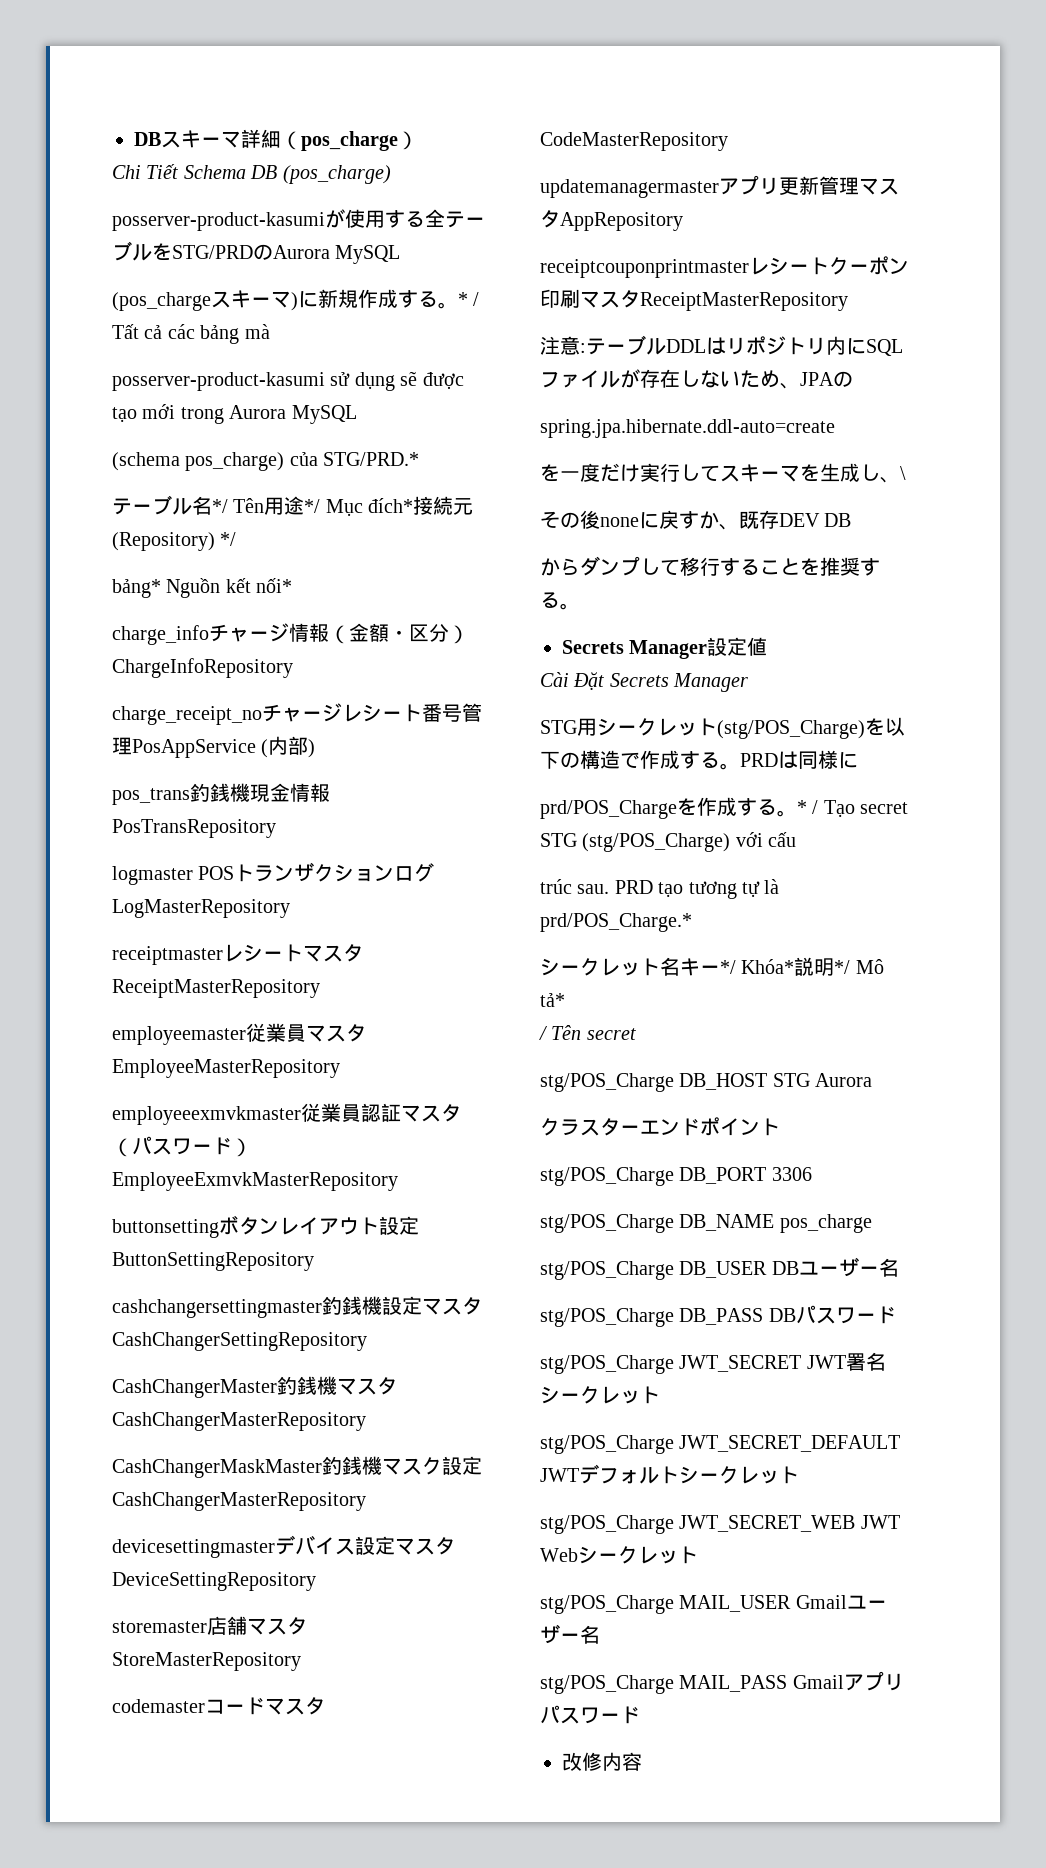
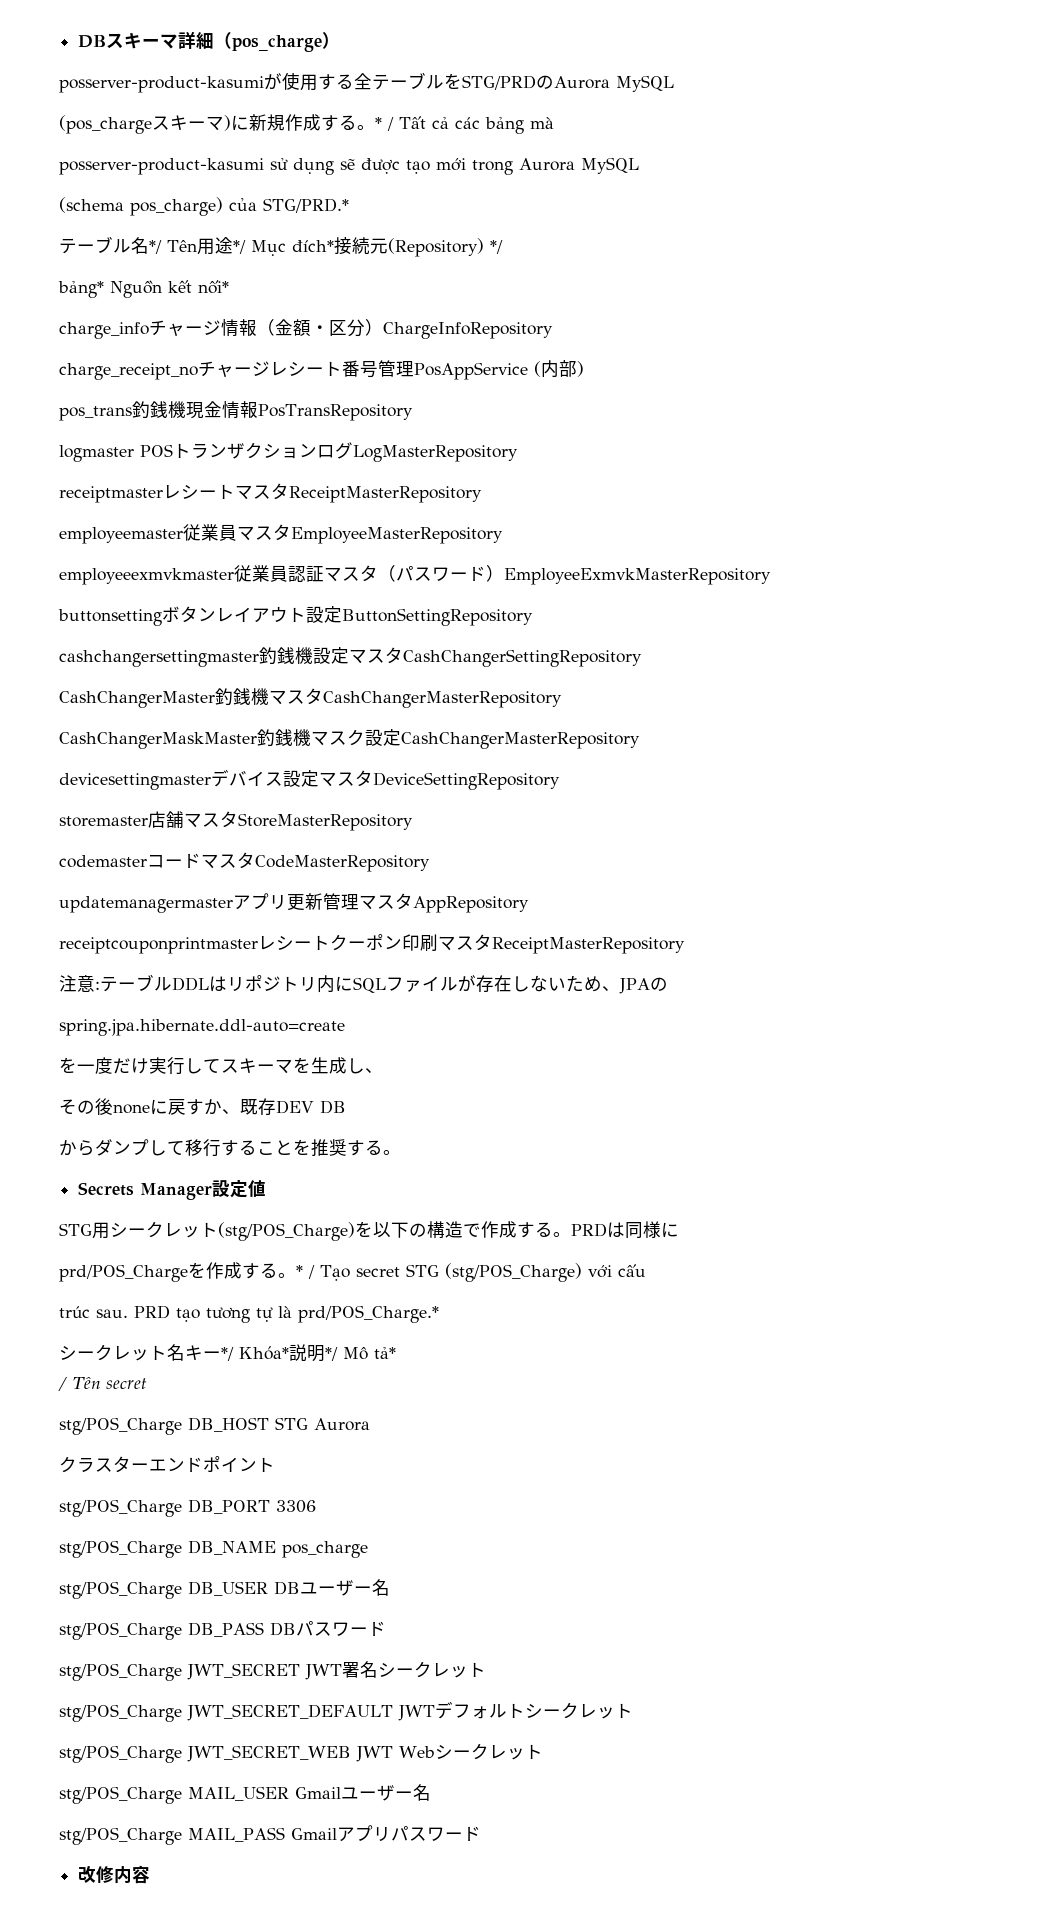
- Chi Tiết Schema DB (pos_charge)
- を一度だけ実行してスキーマを生成し、\
+ を一度だけ実行してスキーマを生成し、
- Cài Đặt Secrets Manager

